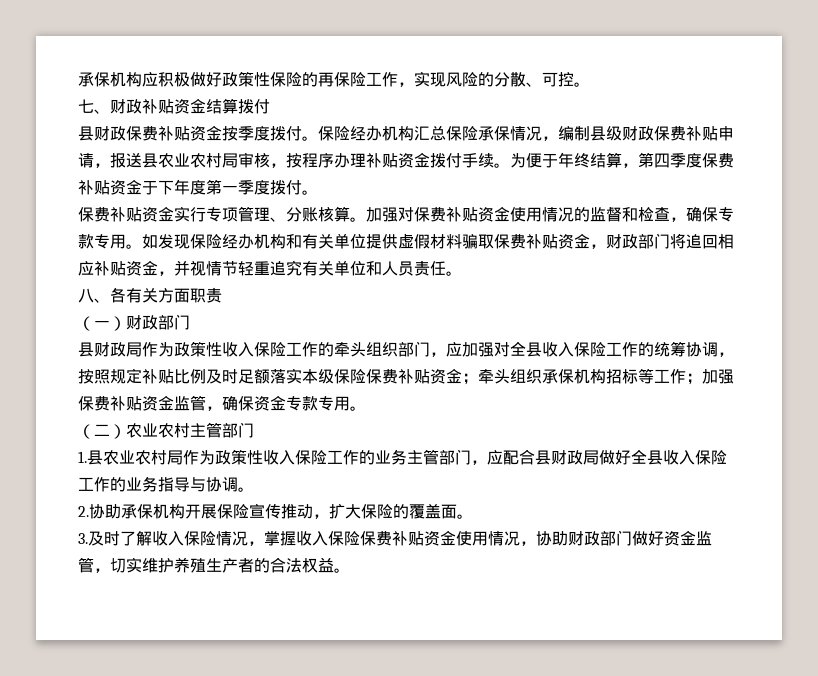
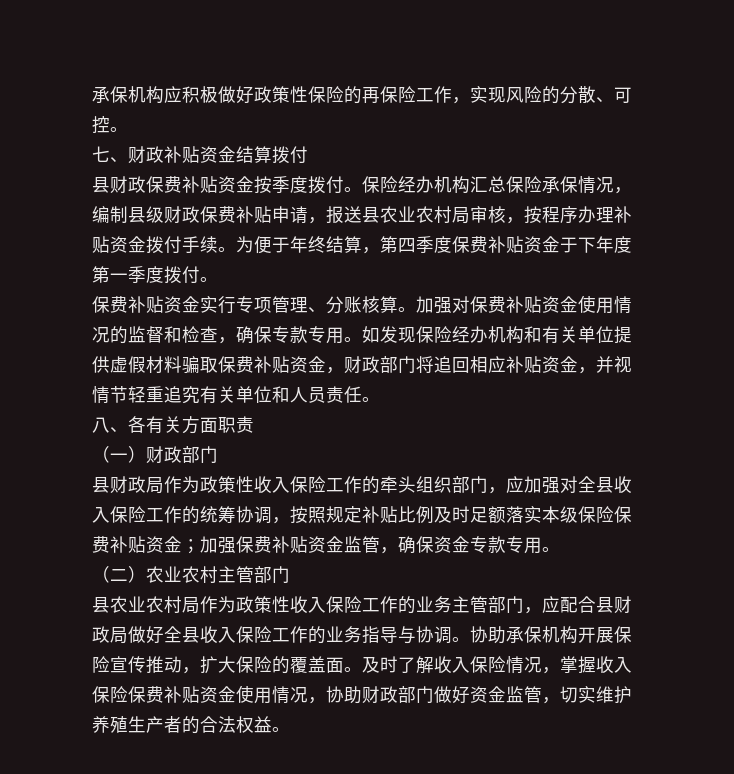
- 县财政局作为政策性收入保险工作的牵头组织部门，应加强对全县收入保险工作的统筹协调，按照规定补贴比例及时足额落实本级保险保费补贴资金；牵头组织承保机构招标等工作；加强保费补贴资金监管，确保资金专款专用。
+ 县财政局作为政策性收入保险工作的牵头组织部门，应加强对全县收入保险工作的统筹协调，按照规定补贴比例及时足额落实本级保险保费补贴资金；加强保费补贴资金监管，确保资金专款专用。
- 1.县农业农村局作为政策性收入保险工作的业务主管部门，应配合县财政局做好全县收入保险工作的业务指导与协调。
- 2.协助承保机构开展保险宣传推动，扩大保险的覆盖面。
- 3.及时了解收入保险情况，掌握收入保险保费补贴资金使用情况，协助财政部门做好资金监管，切实维护养殖生产者的合法权益。
+ 县农业农村局作为政策性收入保险工作的业务主管部门，应配合县财政局做好全县收入保险工作的业务指导与协调。协助承保机构开展保险宣传推动，扩大保险的覆盖面。及时了解收入保险情况，掌握收入保险保费补贴资金使用情况，协助财政部门做好资金监管，切实维护养殖生产者的合法权益。

